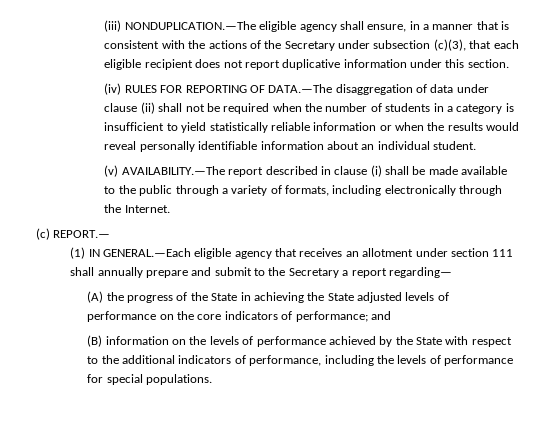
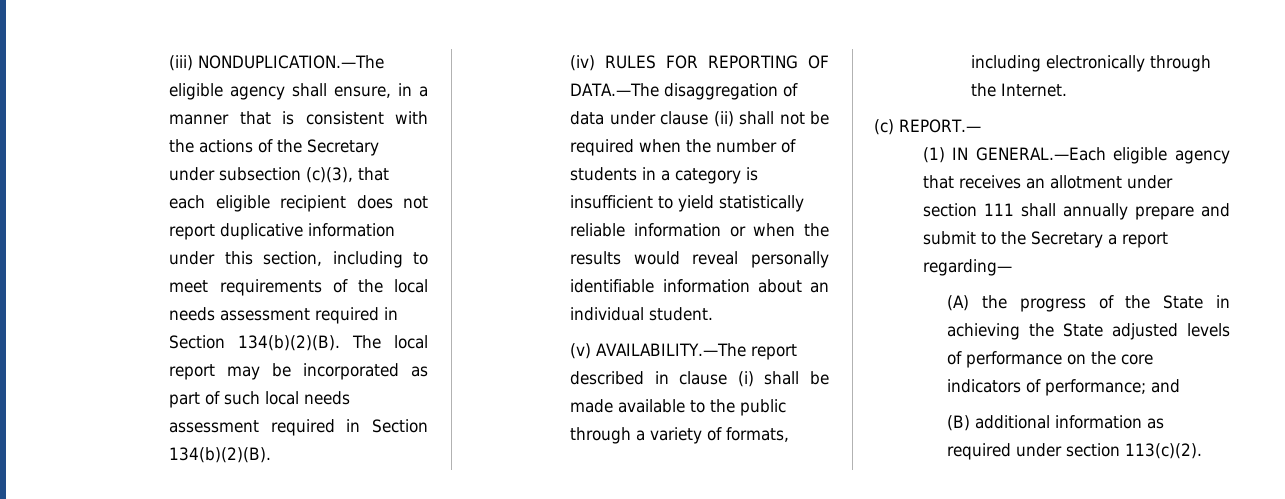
- (iii) NONDUPLICATION.—The eligible agency shall ensure, in a manner that is consistent with the actions of the Secretary under subsection (c)(3), that each eligible recipient does not report duplicative information under this section.
+ (iii) NONDUPLICATION.—The eligible agency shall ensure, in a manner that is consistent with the actions of the Secretary under subsection (c)(3), that each eligible recipient does not report duplicative information under this section, including to meet requirements of the local needs assessment required in Section 134(b)(2)(B). The local report may be incorporated as part of such local needs assessment required in Section 134(b)(2)(B).
- (B) information on the levels of performance achieved by the State with respect to the additional indicators of performance, including the levels of performance for special populations.
+ (B) additional information as required under section 113(c)(2).

